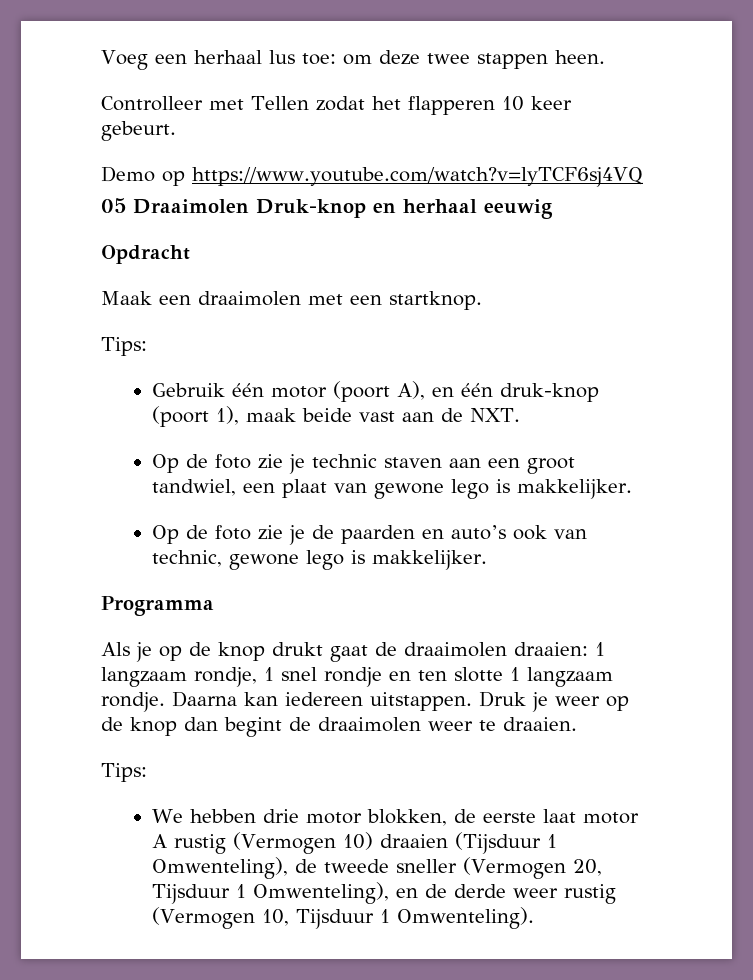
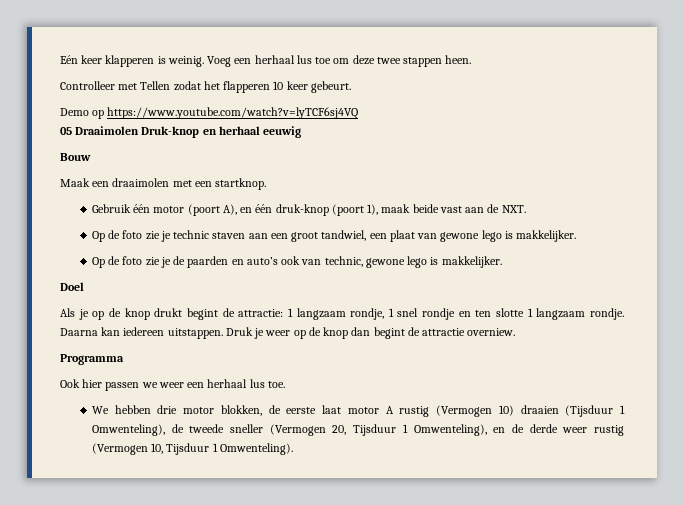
+ Eén keer klapperen is weinig.
- Voeg een herhaal lus toe: om deze twee stappen heen.
+ Voeg een herhaal lus toe om deze twee stappen heen.
- Opdracht
+ Bouw
  Maak een draaimolen met een startknop.
- Tips:
- Programma
+ Doel
- Als je op de knop drukt gaat de draaimolen draaien: 1 langzaam rondje, 1 snel rondje en ten slotte 1 langzaam rondje.
+ Als je op de knop drukt begint de attractie: 1 langzaam rondje, 1 snel rondje en ten slotte 1 langzaam rondje.
- Druk je weer op de knop dan begint de draaimolen weer te draaien.
- Tips:
+ Druk je weer op de knop dan begint de attractie overniew.
+ Programma
+ Ook hier passen we weer een herhaal lus toe.

